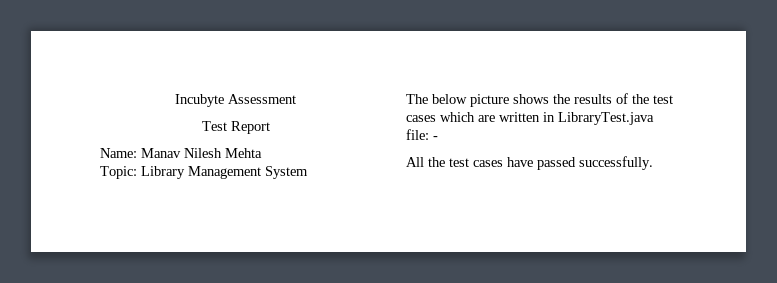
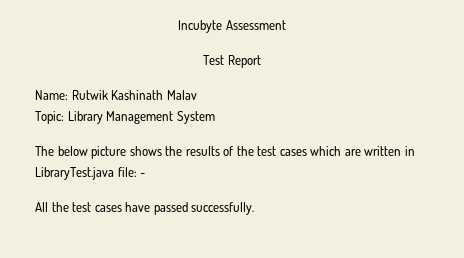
- Name: Manav Nilesh Mehta
+ Name: Rutwik Kashinath Malav

